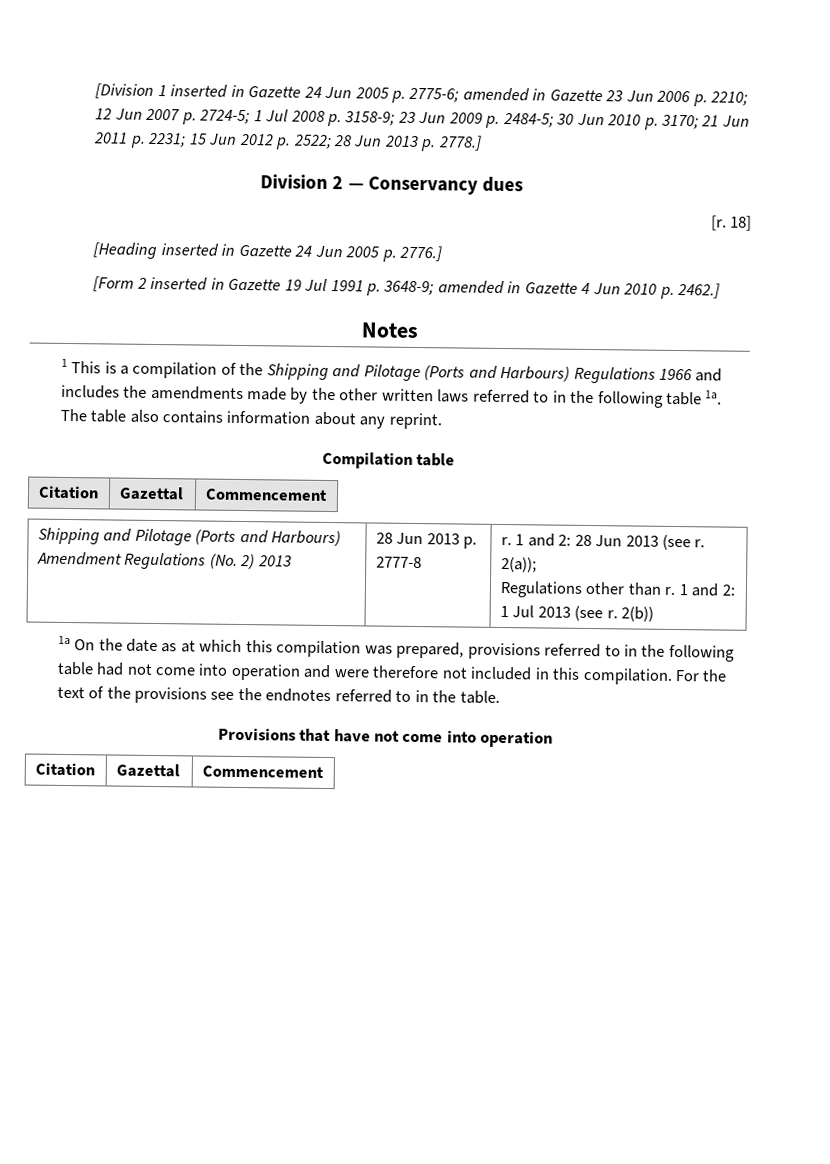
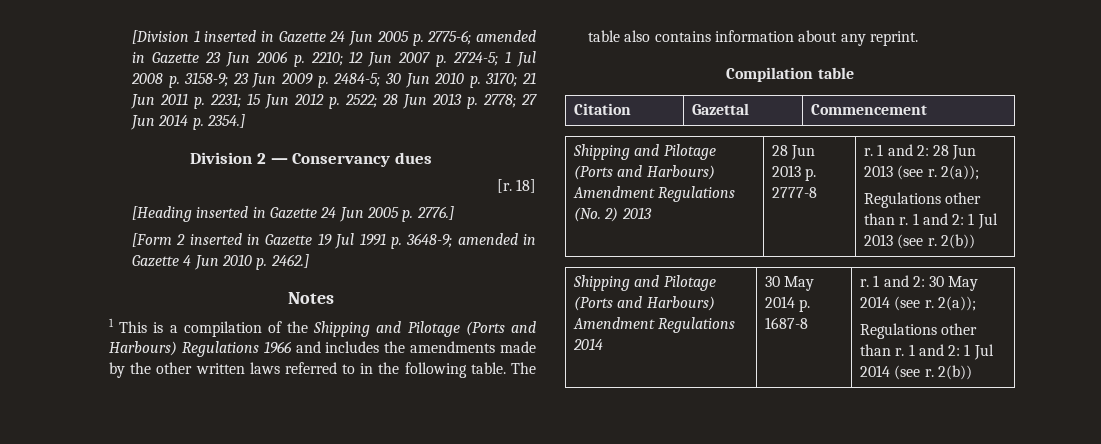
- [Division 1 inserted in Gazette 24 Jun 2005 p. 2775-6; amended in Gazette 23 Jun 2006 p. 2210; 12 Jun 2007 p. 2724-5; 1 Jul 2008 p. 3158-9; 23 Jun 2009 p. 2484-5; 30 Jun 2010 p. 3170; 21 Jun 2011 p. 2231; 15 Jun 2012 p. 2522; 28 Jun 2013 p. 2778.]
+ [Division 1 inserted in Gazette 24 Jun 2005 p. 2775-6; amended in Gazette 23 Jun 2006 p. 2210; 12 Jun 2007 p. 2724-5; 1 Jul 2008 p. 3158-9; 23 Jun 2009 p. 2484-5; 30 Jun 2010 p. 3170; 21 Jun 2011 p. 2231; 15 Jun 2012 p. 2522; 28 Jun 2013 p. 2778; 27 Jun 2014 p. 2354.]
- 1 This is a compilation of the Shipping and Pilotage (Ports and Harbours) Regulations 1966 and includes the amendments made by the other written laws referred to in the following table 1a.
+ 1 This is a compilation of the Shipping and Pilotage (Ports and Harbours) Regulations 1966 and includes the amendments made by the other written laws referred to in the following table.
- 1a On the date as at which this compilation was prepared, provisions referred to in the following table had not come into operation and were therefore not included in this compilation. For the text of the provisions see the endnotes referred to in the table.
- Provisions that have not come into operation
- Citation | Gazettal | Commencement
+ Shipping and Pilotage (Ports and Harbours) Amendment Regulations 2014 | 30 May 2014 p. 1687-8 | r. 1 and 2: 30 May 2014 (see r. 2(a));
+ Regulations other than r. 1 and 2: 1 Jul 2014 (see r. 2(b))

